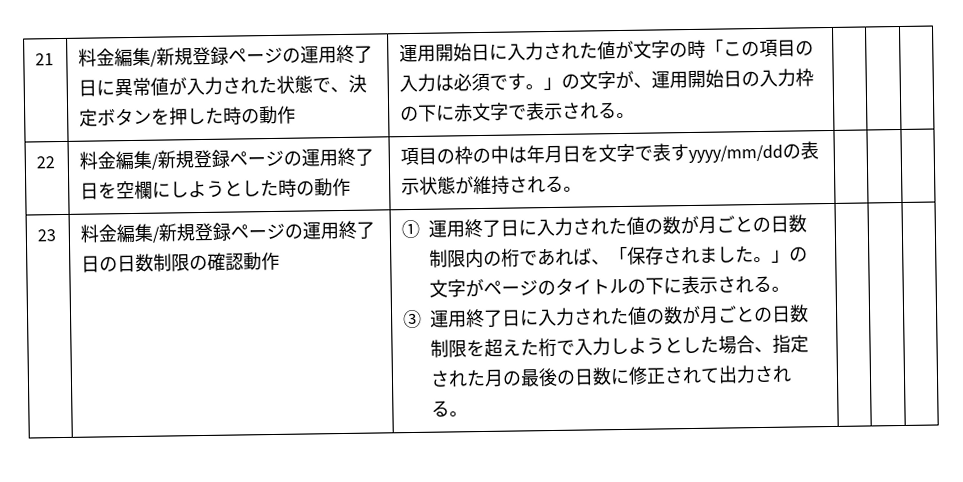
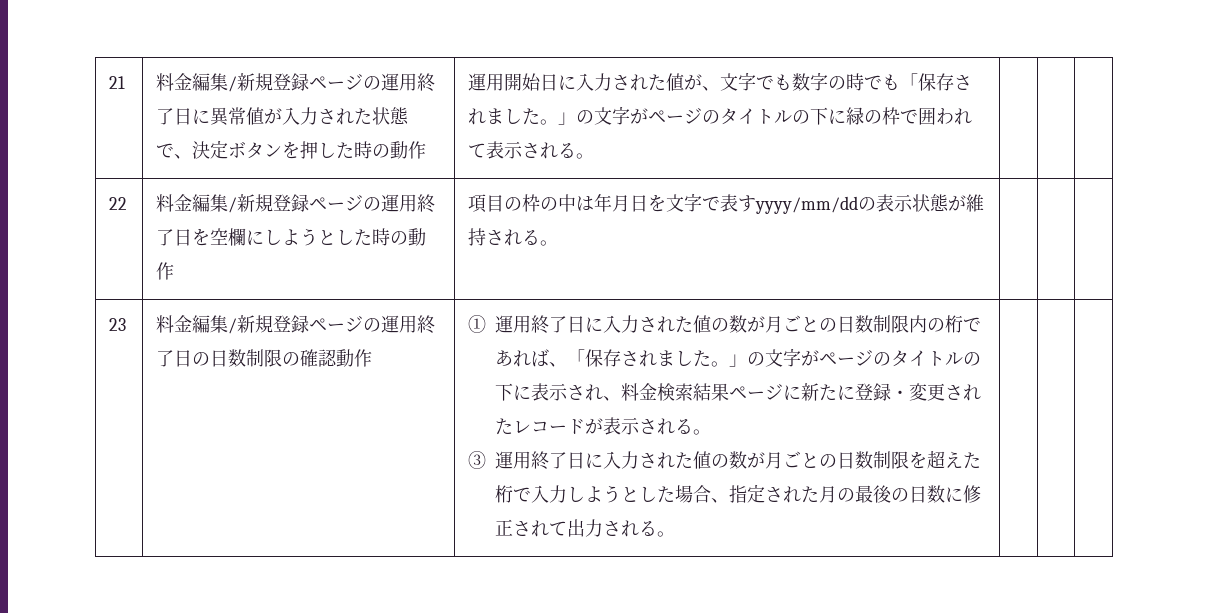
- 運用開始日に入力された値が文字の時「この項目の入力は必須です。」の文字が、運用開始日の入力枠の下に赤文字で表示される。
+ 運用開始日に入力された値が、文字でも数字の時でも「保存されました。」の文字がページのタイトルの下に緑の枠で囲われて表示される。
- ①運用終了日に入力された値の数が月ごとの日数制限内の桁であれば、「保存されました。」の文字がページのタイトルの下に表示される。
+ ①運用終了日に入力された値の数が月ごとの日数制限内の桁であれば、「保存されました。」の文字がページのタイトルの下に表示され、料金検索結果ページに新たに登録・変更されたレコードが表示される。

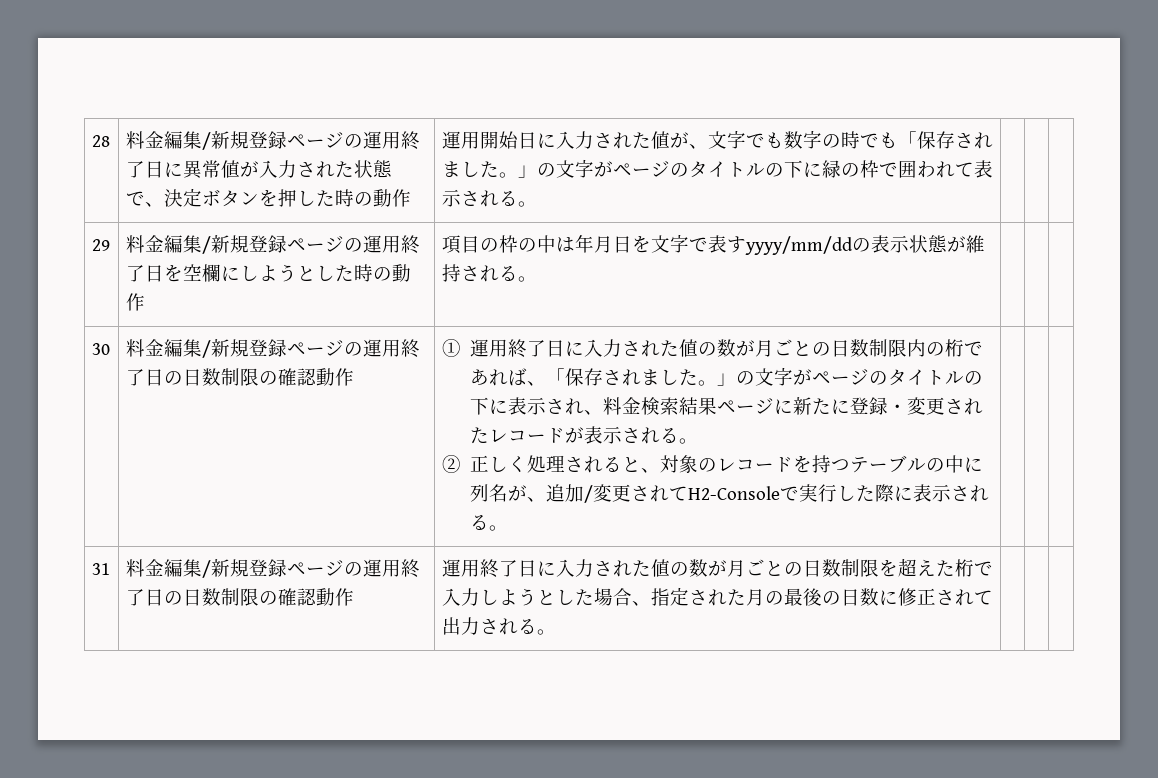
- 21
+ 28
- 22 | 料金編集/新規登録ページの運用終了日を空欄にしようとした時の動作 | 項目の枠の中は年月日を文字で表すyyyy/mm/ddの表示状態が維持される。 | | |
+ 29 | 料金編集/新規登録ページの運用終了日を空欄にしようとした時の動作 | 項目の枠の中は年月日を文字で表すyyyy/mm/ddの表示状態が維持される。 | | |
- 23
+ 30
- ③運用終了日に入力された値の数が月ごとの日数制限を超えた桁で入力しようとした場合、指定された月の最後の日数に修正されて出力される。
+ ②正しく処理されると、対象のレコードを持つテーブルの中に列名が、追加/変更されてH2-Consoleで実行した際に表示される。 | | |
+ 31 | 料金編集/新規登録ページの運用終了日の日数制限の確認動作 | 運用終了日に入力された値の数が月ごとの日数制限を超えた桁で入力しようとした場合、指定された月の最後の日数に修正されて出力される。

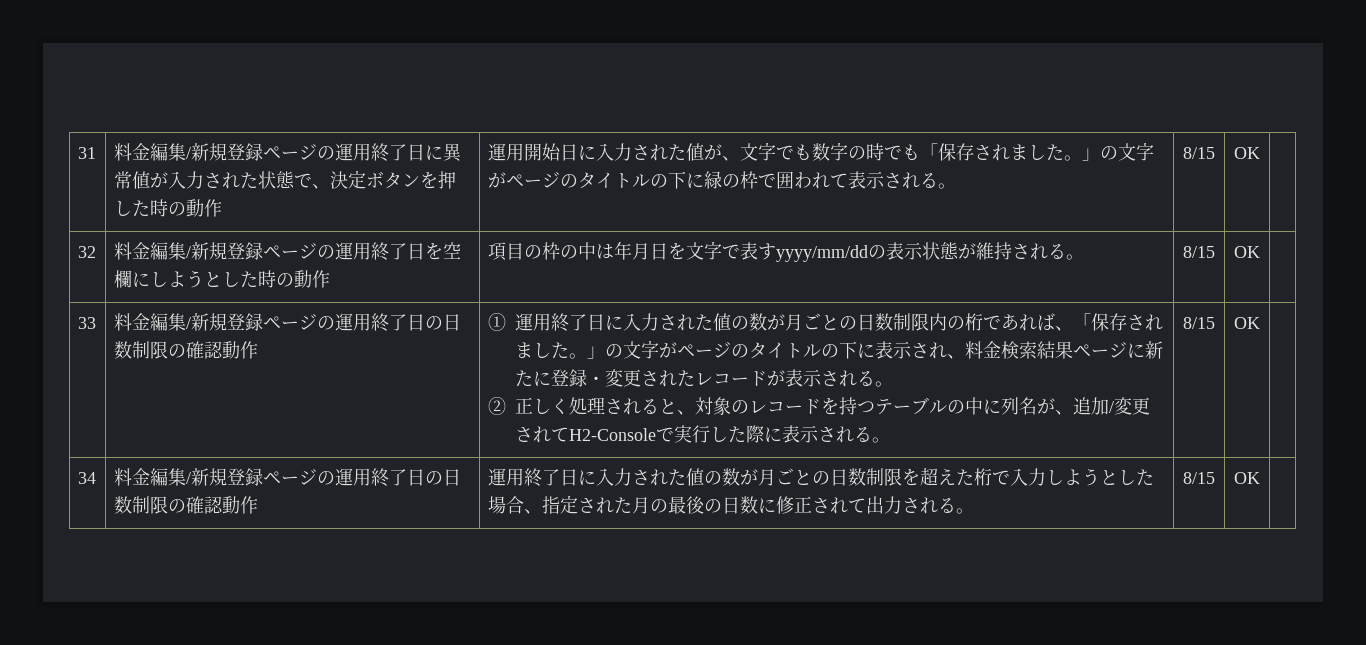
- 28
+ 31
- 運用開始日に入力された値が、文字でも数字の時でも「保存されました。」の文字がページのタイトルの下に緑の枠で囲われて表示される。 | | |
- 29 | 料金編集/新規登録ページの運用終了日を空欄にしようとした時の動作 | 項目の枠の中は年月日を文字で表すyyyy/mm/ddの表示状態が維持される。 | | |
- 30
+ 運用開始日に入力された値が、文字でも数字の時でも「保存されました。」の文字がページのタイトルの下に緑の枠で囲われて表示される。 | 8/15 | OK |
+ 32 | 料金編集/新規登録ページの運用終了日を空欄にしようとした時の動作 | 項目の枠の中は年月日を文字で表すyyyy/mm/ddの表示状態が維持される。 | 8/15 | OK |
+ 33
- ②正しく処理されると、対象のレコードを持つテーブルの中に列名が、追加/変更されてH2-Consoleで実行した際に表示される。 | | |
- 31
+ ②正しく処理されると、対象のレコードを持つテーブルの中に列名が、追加/変更されてH2-Consoleで実行した際に表示される。 | 8/15 | OK |
+ 34
- 運用終了日に入力された値の数が月ごとの日数制限を超えた桁で入力しようとした場合、指定された月の最後の日数に修正されて出力される。
+ 運用終了日に入力された値の数が月ごとの日数制限を超えた桁で入力しようとした場合、指定された月の最後の日数に修正されて出力される。 | 8/15 | OK

